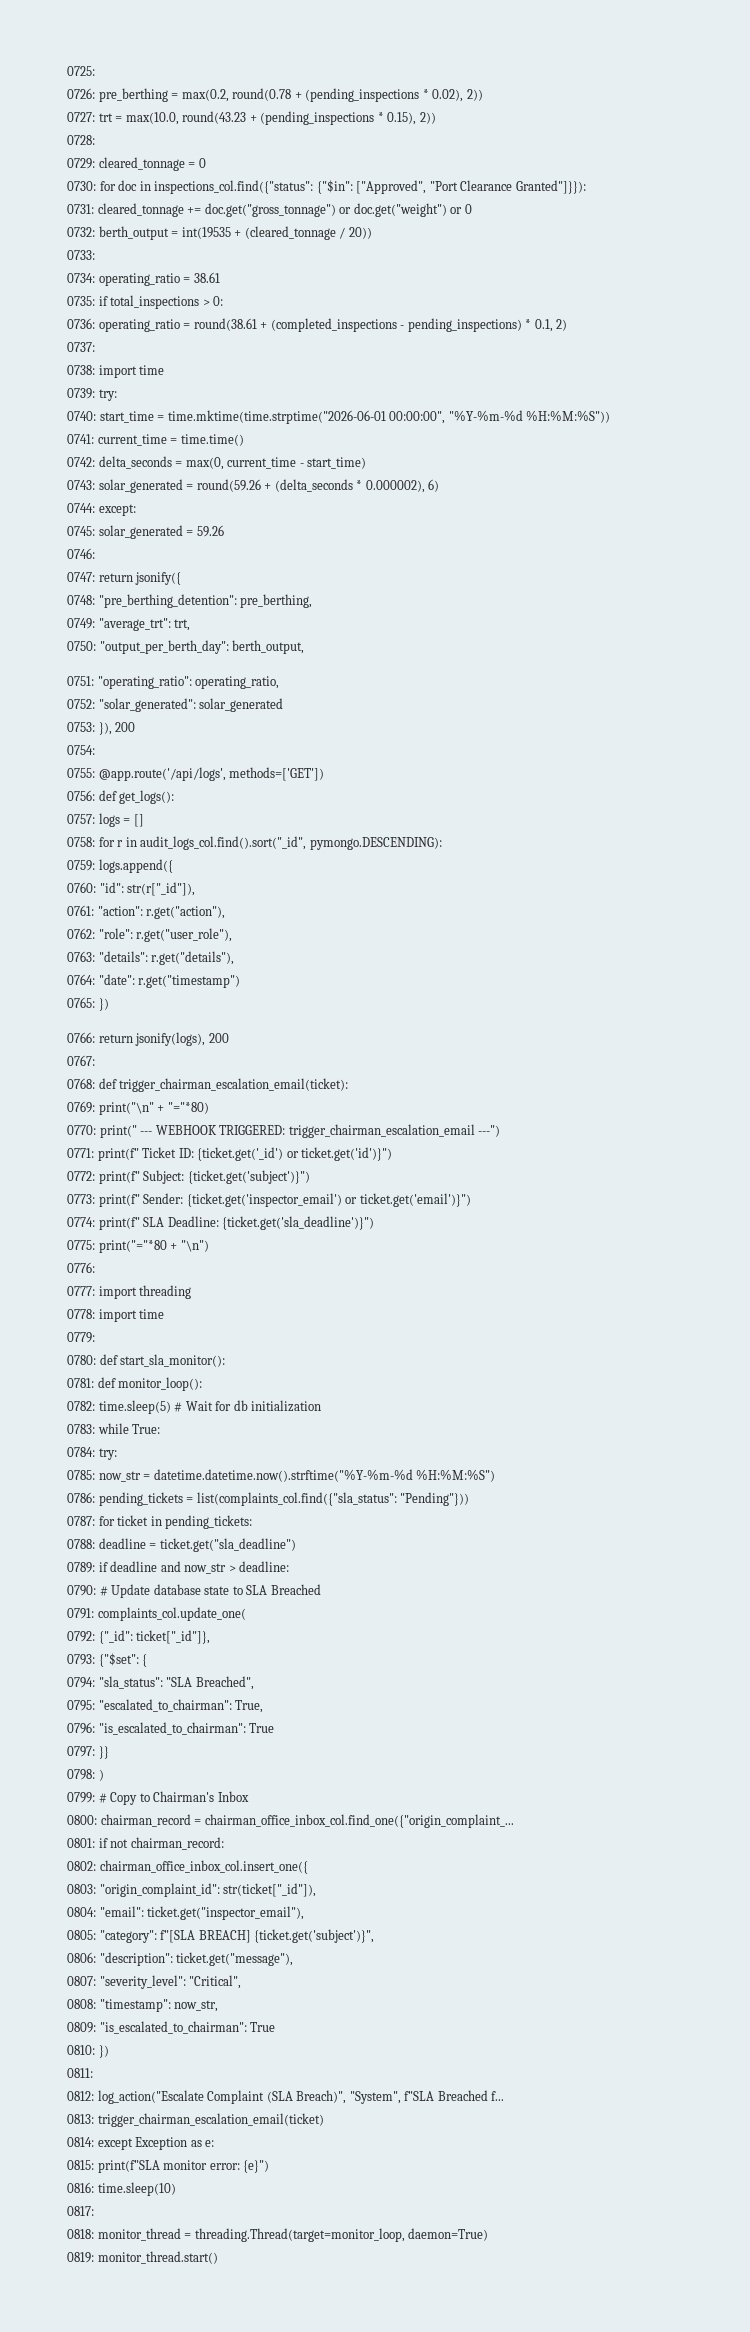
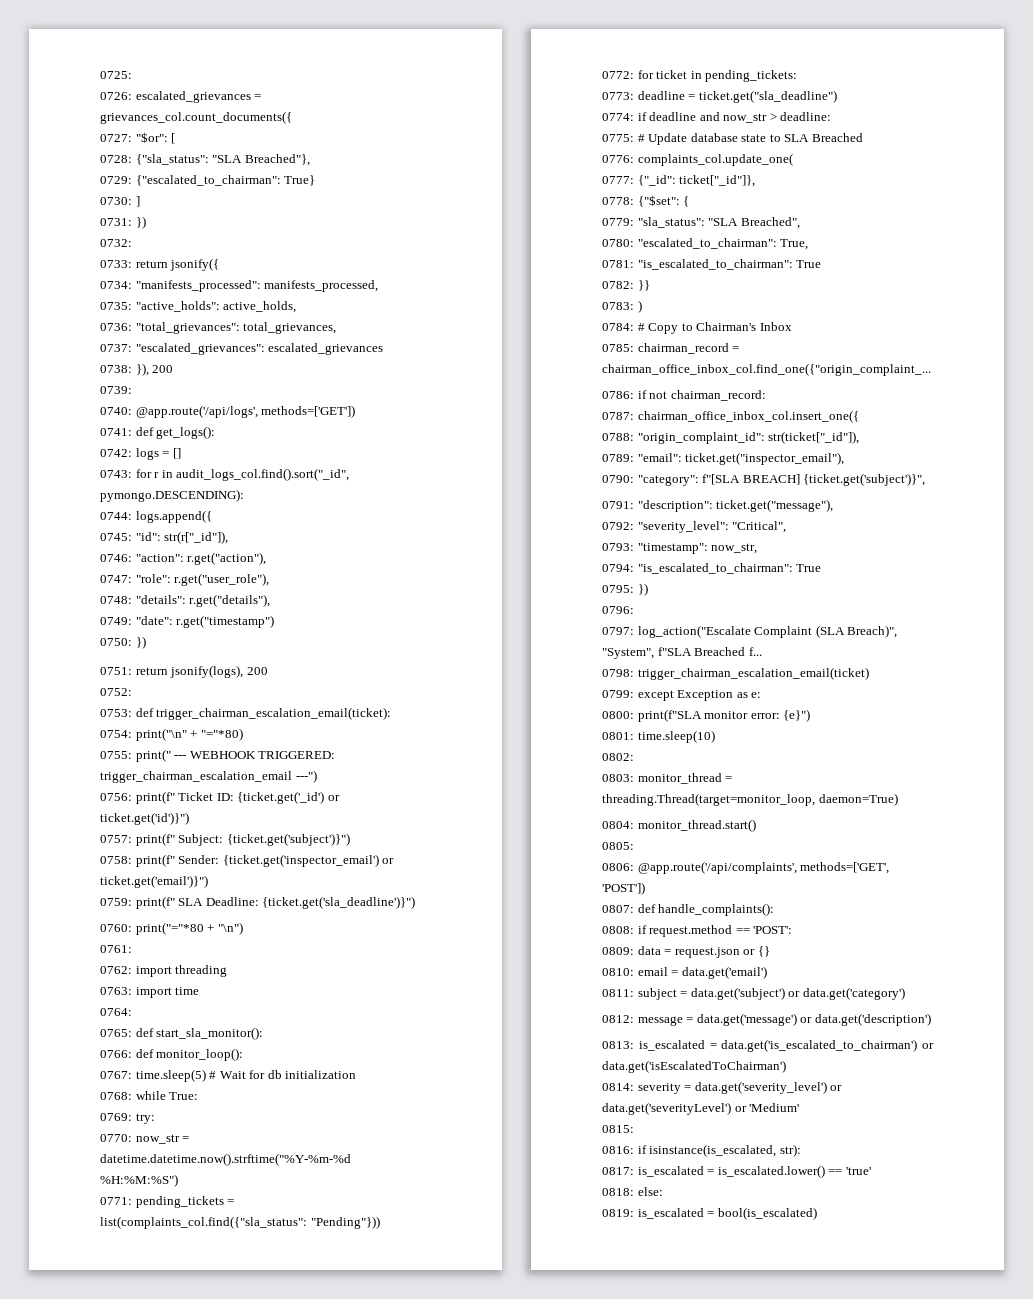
- 0726: pre_berthing = max(0.2, round(0.78 + (pending_inspections * 0.02), 2))
- 0727: trt = max(10.0, round(43.23 + (pending_inspections * 0.15), 2))
- 0728:
- 0729: cleared_tonnage = 0
- 0730: for doc in inspections_col.find({"status": {"$in": ["Approved", "Port Clearance Granted"]}}):
- 0731: cleared_tonnage += doc.get("gross_tonnage") or doc.get("weight") or 0
- 0732: berth_output = int(19535 + (cleared_tonnage / 20))
- 0733:
- 0734: operating_ratio = 38.61
- 0735: if total_inspections > 0:
- 0736: operating_ratio = round(38.61 + (completed_inspections - pending_inspections) * 0.1, 2)
- 0737:
- 0738: import time
- 0739: try:
- 0740: start_time = time.mktime(time.strptime("2026-06-01 00:00:00", "%Y-%m-%d %H:%M:%S"))
- 0741: current_time = time.time()
- 0742: delta_seconds = max(0, current_time - start_time)
- 0743: solar_generated = round(59.26 + (delta_seconds * 0.000002), 6)
- 0744: except:
- 0745: solar_generated = 59.26
- 0746:
- 0747: return jsonify({
- 0748: "pre_berthing_detention": pre_berthing,
- 0749: "average_trt": trt,
- 0750: "output_per_berth_day": berth_output,
- 0751: "operating_ratio": operating_ratio,
- 0752: "solar_generated": solar_generated
- 0753: }), 200
+ 0726: escalated_grievances = grievances_col.count_documents({
+ 0727: "$or": [
+ 0728: {"sla_status": "SLA Breached"},
+ 0729: {"escalated_to_chairman": True}
+ 0730: ]
+ 0731: })
+ 0732:
+ 0733: return jsonify({
+ 0734: "manifests_processed": manifests_processed,
+ 0735: "active_holds": active_holds,
+ 0736: "total_grievances": total_grievances,
+ 0737: "escalated_grievances": escalated_grievances
+ 0738: }), 200
- 0754:
- 0755: @app.route('/api/logs', methods=['GET'])
+ 0739:
+ 0740: @app.route('/api/logs', methods=['GET'])
- 0756: def get_logs():
+ 0741: def get_logs():
- 0757: logs = []
+ 0742: logs = []
- 0758: for r in audit_logs_col.find().sort("_id", pymongo.DESCENDING):
+ 0743: for r in audit_logs_col.find().sort("_id", pymongo.DESCENDING):
- 0759: logs.append({
+ 0744: logs.append({
- 0760: "id": str(r["_id"]),
+ 0745: "id": str(r["_id"]),
- 0761: "action": r.get("action"),
+ 0746: "action": r.get("action"),
- 0762: "role": r.get("user_role"),
+ 0747: "role": r.get("user_role"),
- 0763: "details": r.get("details"),
+ 0748: "details": r.get("details"),
- 0764: "date": r.get("timestamp")
+ 0749: "date": r.get("timestamp")
- 0765: })
- 0766: return jsonify(logs), 200
+ 0750: })
+ 0751: return jsonify(logs), 200
- 0767:
- 0768: def trigger_chairman_escalation_email(ticket):
+ 0752:
+ 0753: def trigger_chairman_escalation_email(ticket):
- 0769: print("\n" + "="*80)
+ 0754: print("\n" + "="*80)
- 0770: print(" --- WEBHOOK TRIGGERED: trigger_chairman_escalation_email ---")
+ 0755: print(" --- WEBHOOK TRIGGERED: trigger_chairman_escalation_email ---")
- 0771: print(f" Ticket ID: {ticket.get('_id') or ticket.get('id')}")
+ 0756: print(f" Ticket ID: {ticket.get('_id') or ticket.get('id')}")
- 0772: print(f" Subject: {ticket.get('subject')}")
+ 0757: print(f" Subject: {ticket.get('subject')}")
- 0773: print(f" Sender: {ticket.get('inspector_email') or ticket.get('email')}")
+ 0758: print(f" Sender: {ticket.get('inspector_email') or ticket.get('email')}")
- 0774: print(f" SLA Deadline: {ticket.get('sla_deadline')}")
+ 0759: print(f" SLA Deadline: {ticket.get('sla_deadline')}")
- 0775: print("="*80 + "\n")
+ 0760: print("="*80 + "\n")
- 0776:
- 0777: import threading
+ 0761:
+ 0762: import threading
- 0778: import time
- 0779:
- 0780: def start_sla_monitor():
+ 0763: import time
+ 0764:
+ 0765: def start_sla_monitor():
- 0781: def monitor_loop():
+ 0766: def monitor_loop():
- 0782: time.sleep(5) # Wait for db initialization
+ 0767: time.sleep(5) # Wait for db initialization
- 0783: while True:
+ 0768: while True:
- 0784: try:
- 0785: now_str = datetime.datetime.now().strftime("%Y-%m-%d %H:%M:%S")
+ 0769: try:
+ 0770: now_str = datetime.datetime.now().strftime("%Y-%m-%d %H:%M:%S")
- 0786: pending_tickets = list(complaints_col.find({"sla_status": "Pending"}))
+ 0771: pending_tickets = list(complaints_col.find({"sla_status": "Pending"}))
- 0787: for ticket in pending_tickets:
+ 0772: for ticket in pending_tickets:
- 0788: deadline = ticket.get("sla_deadline")
+ 0773: deadline = ticket.get("sla_deadline")
- 0789: if deadline and now_str > deadline:
+ 0774: if deadline and now_str > deadline:
- 0790: # Update database state to SLA Breached
+ 0775: # Update database state to SLA Breached
- 0791: complaints_col.update_one(
+ 0776: complaints_col.update_one(
- 0792: {"_id": ticket["_id"]},
+ 0777: {"_id": ticket["_id"]},
- 0793: {"$set": {
+ 0778: {"$set": {
- 0794: "sla_status": "SLA Breached",
+ 0779: "sla_status": "SLA Breached",
- 0795: "escalated_to_chairman": True,
+ 0780: "escalated_to_chairman": True,
- 0796: "is_escalated_to_chairman": True
- 0797: }}
+ 0781: "is_escalated_to_chairman": True
+ 0782: }}
- 0798: )
+ 0783: )
- 0799: # Copy to Chairman's Inbox
+ 0784: # Copy to Chairman's Inbox
- 0800: chairman_record = chairman_office_inbox_col.find_one({"origin_complaint_...
+ 0785: chairman_record = chairman_office_inbox_col.find_one({"origin_complaint_...
- 0801: if not chairman_record:
+ 0786: if not chairman_record:
- 0802: chairman_office_inbox_col.insert_one({
+ 0787: chairman_office_inbox_col.insert_one({
- 0803: "origin_complaint_id": str(ticket["_id"]),
+ 0788: "origin_complaint_id": str(ticket["_id"]),
- 0804: "email": ticket.get("inspector_email"),
+ 0789: "email": ticket.get("inspector_email"),
- 0805: "category": f"[SLA BREACH] {ticket.get('subject')}",
+ 0790: "category": f"[SLA BREACH] {ticket.get('subject')}",
- 0806: "description": ticket.get("message"),
+ 0791: "description": ticket.get("message"),
- 0807: "severity_level": "Critical",
+ 0792: "severity_level": "Critical",
- 0808: "timestamp": now_str,
+ 0793: "timestamp": now_str,
- 0809: "is_escalated_to_chairman": True
- 0810: })
- 0811:
- 0812: log_action("Escalate Complaint (SLA Breach)", "System", f"SLA Breached f...
+ 0794: "is_escalated_to_chairman": True
+ 0795: })
+ 0796:
+ 0797: log_action("Escalate Complaint (SLA Breach)", "System", f"SLA Breached f...
- 0813: trigger_chairman_escalation_email(ticket)
+ 0798: trigger_chairman_escalation_email(ticket)
- 0814: except Exception as e:
+ 0799: except Exception as e:
- 0815: print(f"SLA monitor error: {e}")
+ 0800: print(f"SLA monitor error: {e}")
- 0816: time.sleep(10)
+ 0801: time.sleep(10)
- 0817:
- 0818: monitor_thread = threading.Thread(target=monitor_loop, daemon=True)
+ 0802:
+ 0803: monitor_thread = threading.Thread(target=monitor_loop, daemon=True)
- 0819: monitor_thread.start()
+ 0804: monitor_thread.start()
+ 0805:
+ 0806: @app.route('/api/complaints', methods=['GET', 'POST'])
+ 0807: def handle_complaints():
+ 0808: if request.method == 'POST':
+ 0809: data = request.json or {}
+ 0810: email = data.get('email')
+ 0811: subject = data.get('subject') or data.get('category')
+ 0812: message = data.get('message') or data.get('description')
+ 0813: is_escalated = data.get('is_escalated_to_chairman') or data.get('isEscalatedToChairman')
+ 0814: severity = data.get('severity_level') or data.get('severityLevel') or 'Medium'
+ 0815:
+ 0816: if isinstance(is_escalated, str):
+ 0817: is_escalated = is_escalated.lower() == 'true'
+ 0818: else:
+ 0819: is_escalated = bool(is_escalated)

